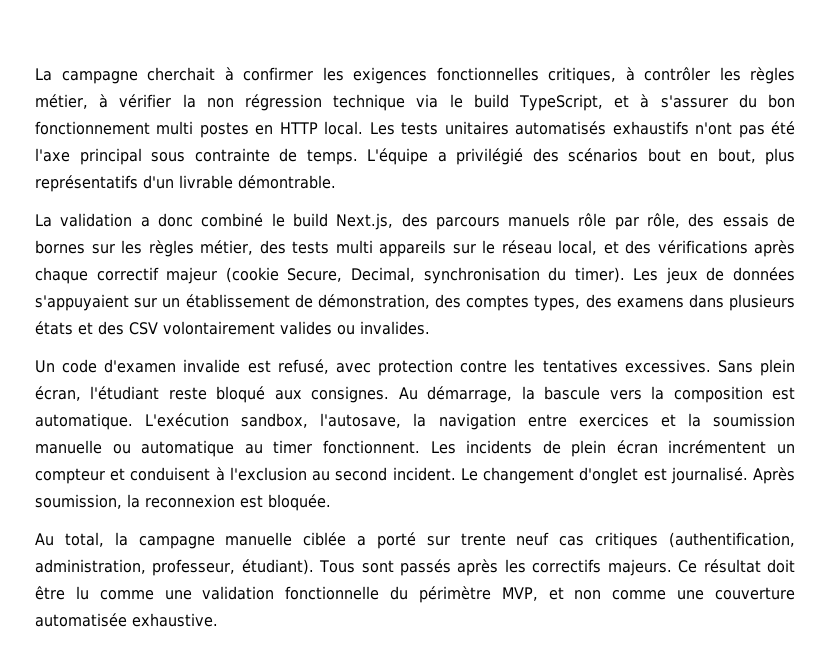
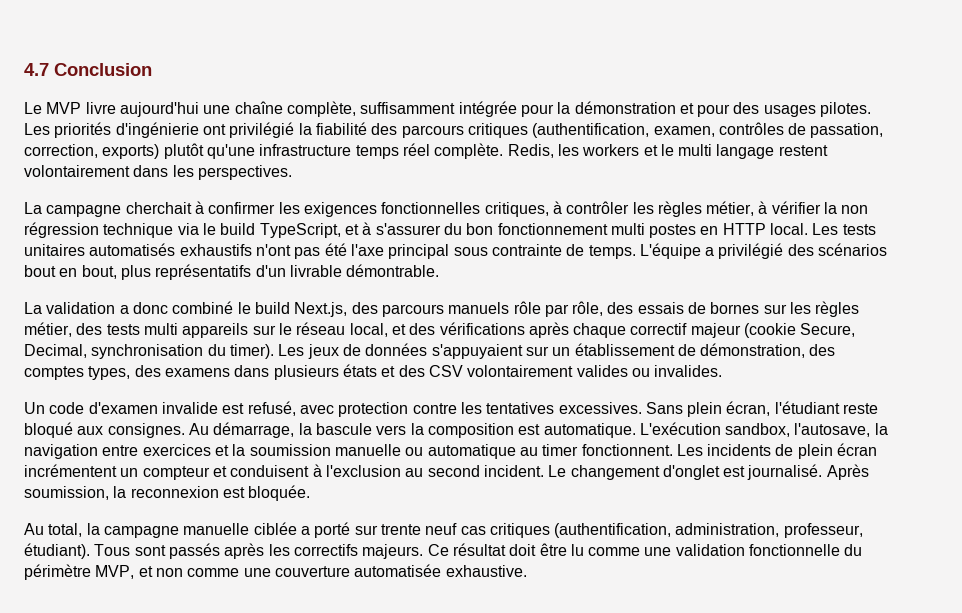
+ 4.7 Conclusion
+ Le MVP livre aujourd'hui une chaîne complète, suffisamment intégrée pour la démonstration et pour des usages pilotes. Les priorités d'ingénierie ont privilégié la fiabilité des parcours critiques (authentification, examen, contrôles de passation, correction, exports) plutôt qu'une infrastructure temps réel complète. Redis, les workers et le multi langage restent volontairement dans les perspectives.

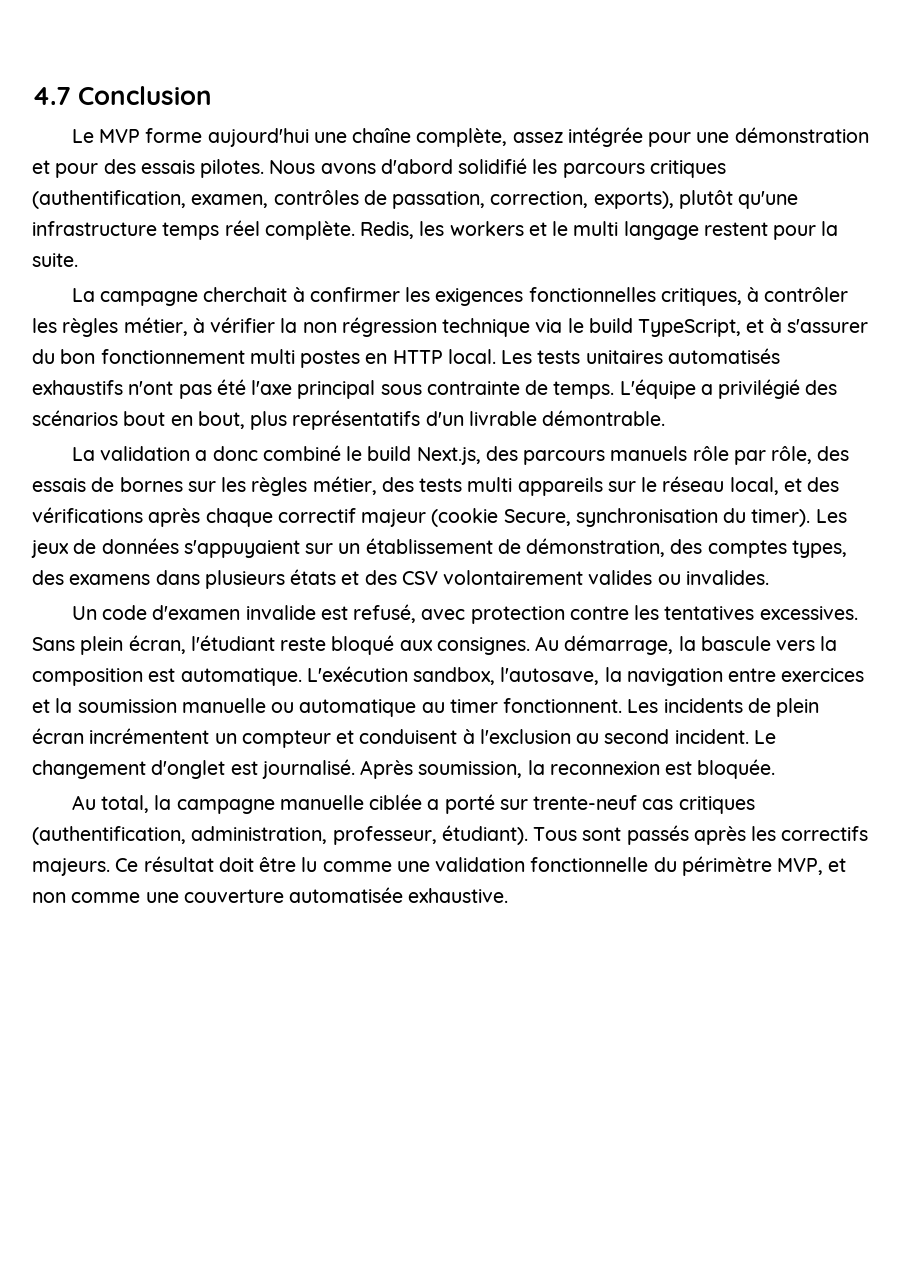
- Le MVP livre aujourd'hui une chaîne complète, suffisamment intégrée pour la démonstration et pour des usages pilotes. Les priorités d'ingénierie ont privilégié la fiabilité des parcours critiques (authentification, examen, contrôles de passation, correction, exports) plutôt qu'une infrastructure temps réel complète.
+ Le MVP forme aujourd'hui une chaîne complète, assez intégrée pour une démonstration et pour des essais pilotes. Nous avons d'abord solidifié les parcours critiques (authentification, examen, contrôles de passation, correction, exports), plutôt qu'une infrastructure temps réel complète.
- Redis, les workers et le multi langage restent volontairement dans les perspectives.
+ Redis, les workers et le multi langage restent pour la suite.
- La validation a donc combiné le build Next.js, des parcours manuels rôle par rôle, des essais de bornes sur les règles métier, des tests multi appareils sur le réseau local, et des vérifications après chaque correctif majeur (cookie Secure, Decimal, synchronisation du timer).
+ La validation a donc combiné le build Next.js, des parcours manuels rôle par rôle, des essais de bornes sur les règles métier, des tests multi appareils sur le réseau local, et des vérifications après chaque correctif majeur (cookie Secure, synchronisation du timer).
- Au total, la campagne manuelle ciblée a porté sur trente neuf cas critiques (authentification, administration, professeur, étudiant).
+ Au total, la campagne manuelle ciblée a porté sur trente-neuf cas critiques (authentification, administration, professeur, étudiant).

